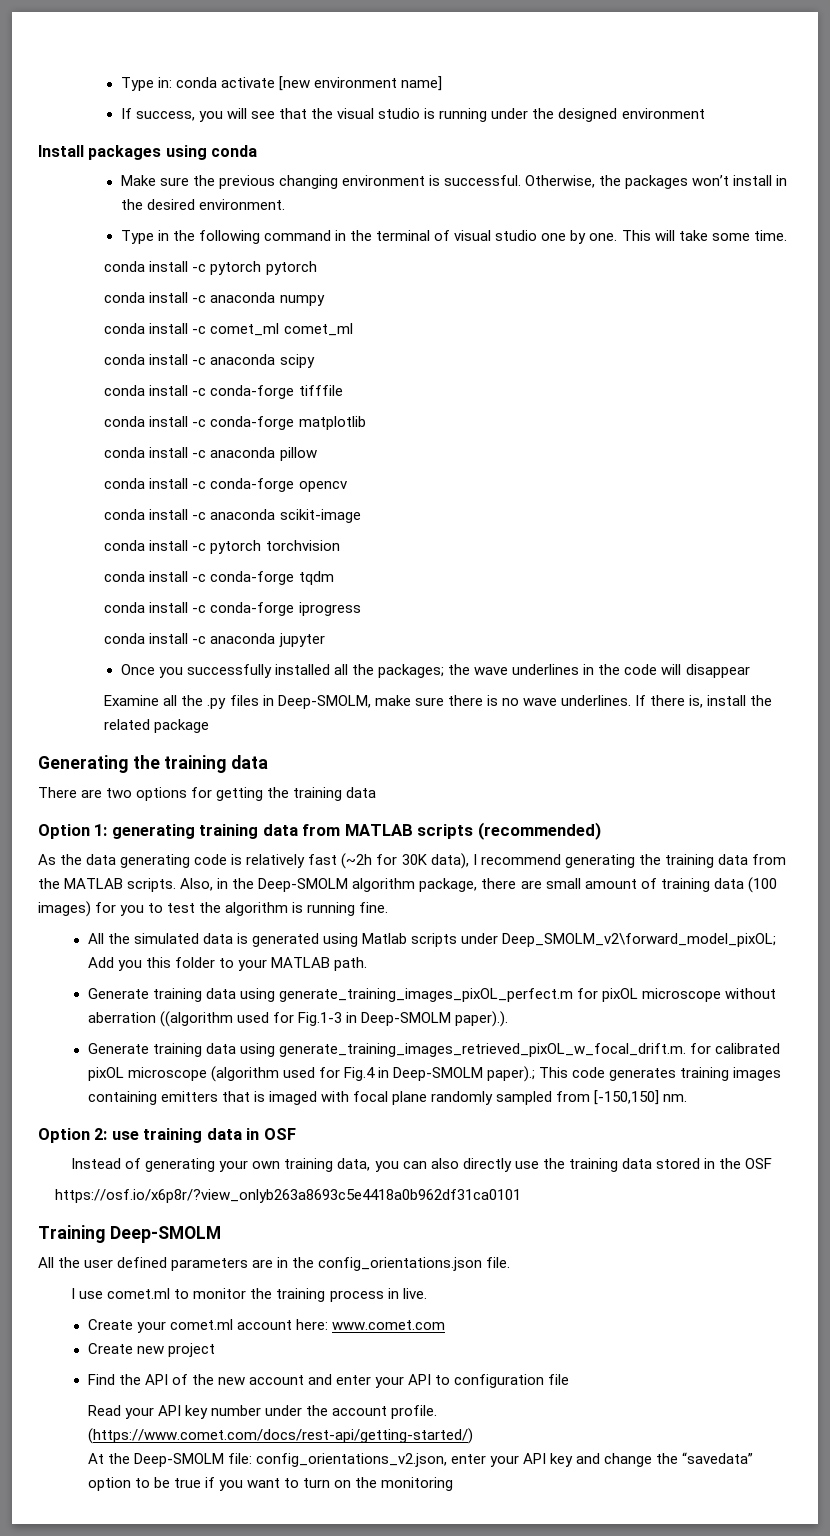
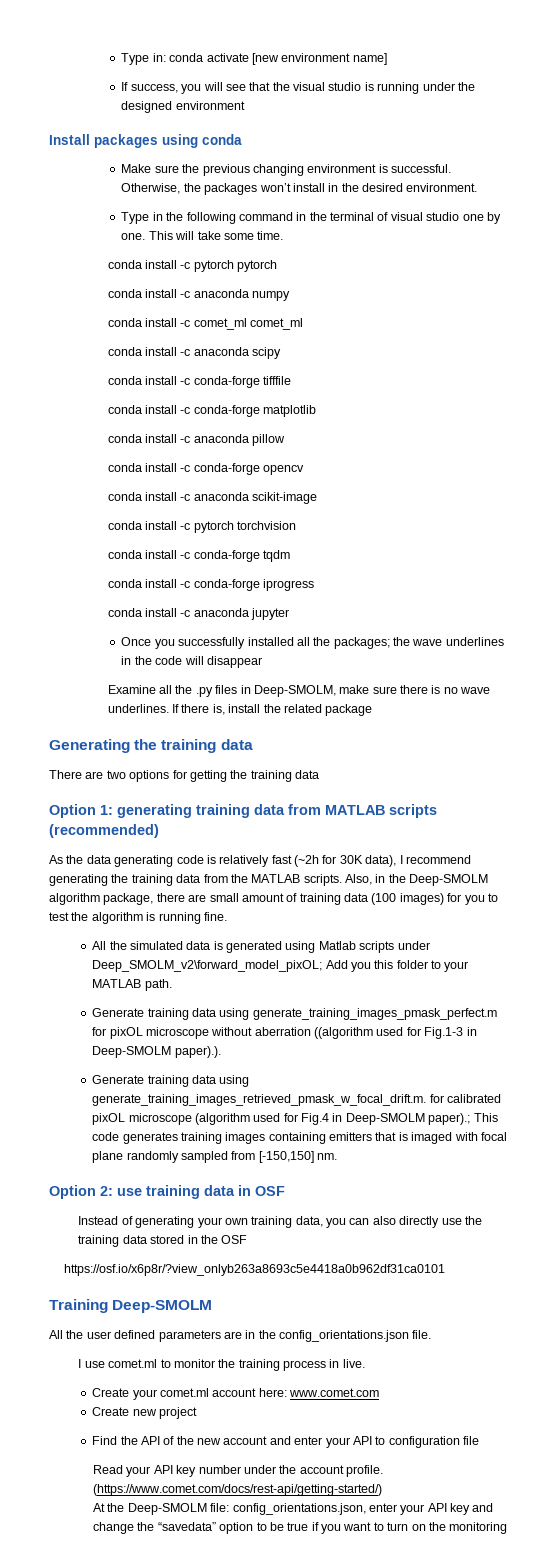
- Generate training data using generate_training_images_pixOL_perfect.m for pixOL microscope without aberration ((algorithm used for Fig.1-3 in Deep-SMOLM paper).).
+ Generate training data using generate_training_images_pmask_perfect.m for pixOL microscope without aberration ((algorithm used for Fig.1-3 in Deep-SMOLM paper).).
- Generate training data using generate_training_images_retrieved_pixOL_w_focal_drift.m. for calibrated pixOL microscope (algorithm used for Fig.4 in Deep-SMOLM paper).; This code generates training images containing emitters that is imaged with focal plane randomly sampled from [-150,150] nm.
+ Generate training data using generate_training_images_retrieved_pmask_w_focal_drift.m. for calibrated pixOL microscope (algorithm used for Fig.4 in Deep-SMOLM paper).; This code generates training images containing emitters that is imaged with focal plane randomly sampled from [-150,150] nm.
- At the Deep-SMOLM file: config_orientations_v2.json, enter your API key and change the “savedata” option to be true if you want to turn on the monitoring
+ At the Deep-SMOLM file: config_orientations.json, enter your API key and change the “savedata” option to be true if you want to turn on the monitoring

